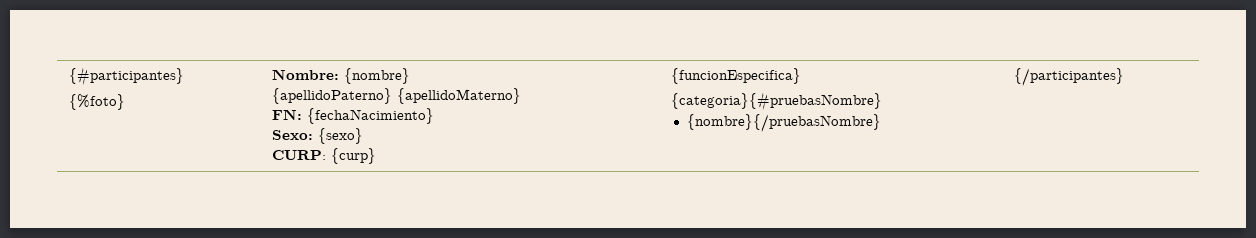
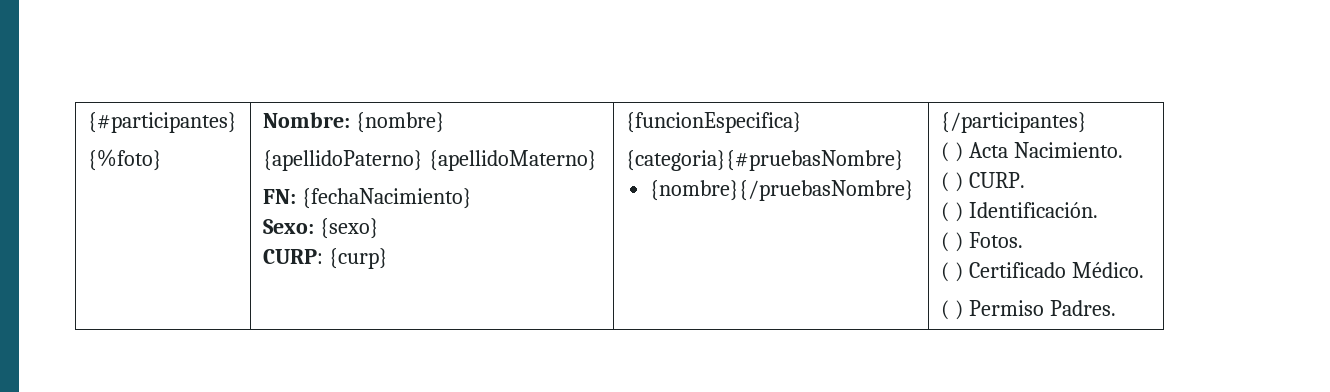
  {#participantes}
  {%foto} | Nombre: {nombre}
  {apellidoPaterno} {apellidoMaterno}
  FN: {fechaNacimiento}
  Sexo: {sexo}
  CURP: {curp} | {funcionEspecifica}
  {categoria}{#pruebasNombre}
  {nombre}{/pruebasNombre} | {/participantes}
+ ( ) Acta Nacimiento.
+ ( ) CURP.
+ ( ) Identificación.
+ ( ) Fotos.
+ ( ) Certificado Médico.
+ ( ) Permiso Padres.

